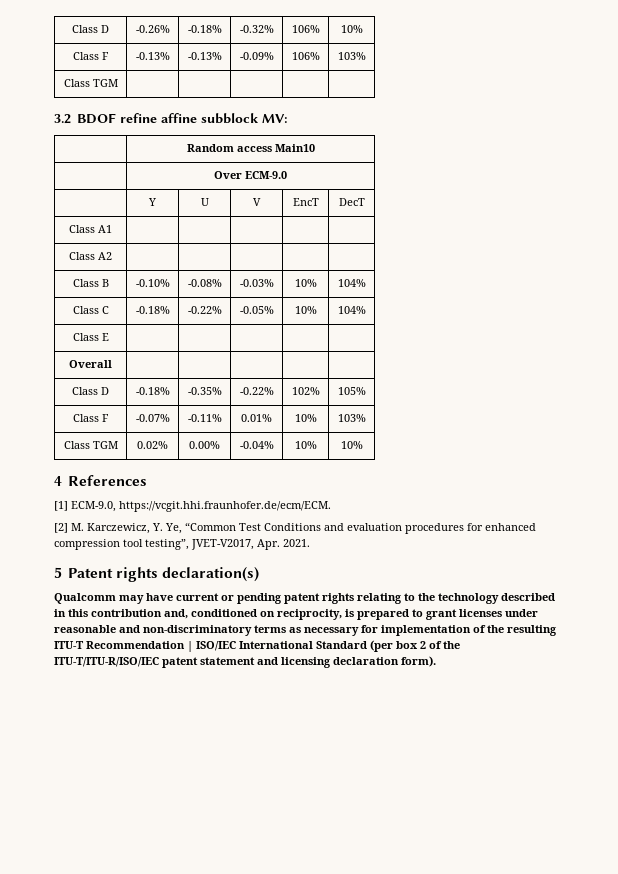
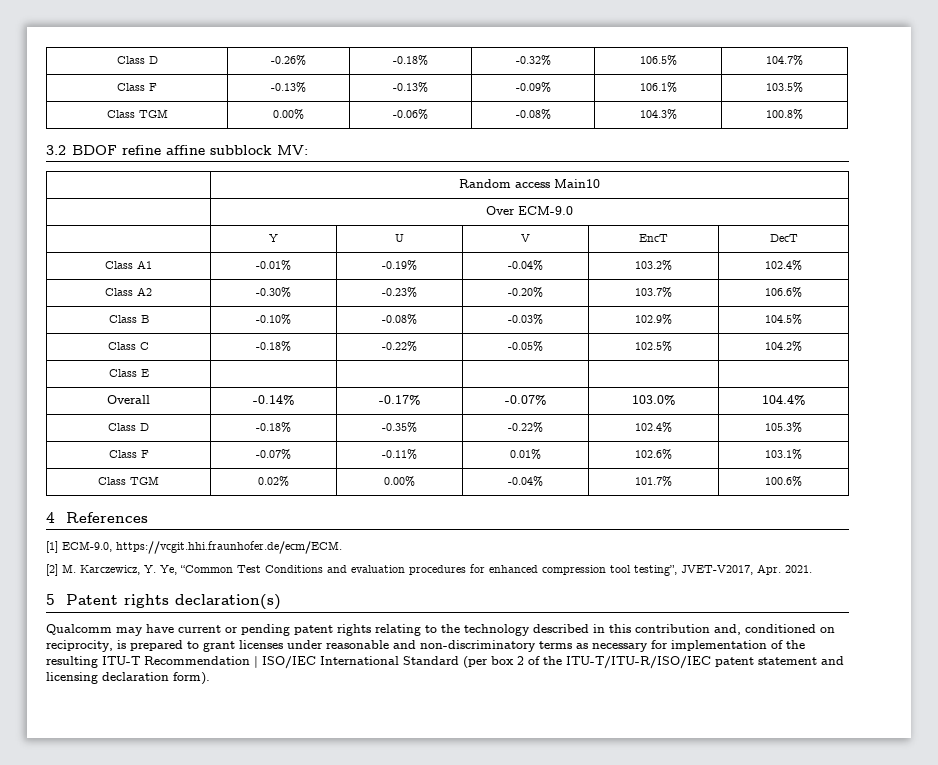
- Class D | -0.26% | -0.18% | -0.32% | 106% | 10%
+ Class D | -0.26% | -0.18% | -0.32% | 106.5% | 104.7%
- Class F | -0.13% | -0.13% | -0.09% | 106% | 103%
- Class TGM | | | | |
+ Class F | -0.13% | -0.13% | -0.09% | 106.1% | 103.5%
+ Class TGM | 0.00% | -0.06% | -0.08% | 104.3% | 100.8%
- Class A1 | | | | |
- Class A2 | | | | |
+ Class A1 | -0.01% | -0.19% | -0.04% | 103.2% | 102.4%
+ Class A2 | -0.30% | -0.23% | -0.20% | 103.7% | 106.6%
- Class B | -0.10% | -0.08% | -0.03% | 10% | 104%
+ Class B | -0.10% | -0.08% | -0.03% | 102.9% | 104.5%
- Class C | -0.18% | -0.22% | -0.05% | 10% | 104%
+ Class C | -0.18% | -0.22% | -0.05% | 102.5% | 104.2%
- Overall | | | | |
+ Overall | -0.14% | -0.17% | -0.07% | 103.0% | 104.4%
- Class D | -0.18% | -0.35% | -0.22% | 102% | 105%
+ Class D | -0.18% | -0.35% | -0.22% | 102.4% | 105.3%
- Class F | -0.07% | -0.11% | 0.01% | 10% | 103%
+ Class F | -0.07% | -0.11% | 0.01% | 102.6% | 103.1%
- Class TGM | 0.02% | 0.00% | -0.04% | 10% | 10%
+ Class TGM | 0.02% | 0.00% | -0.04% | 101.7% | 100.6%

